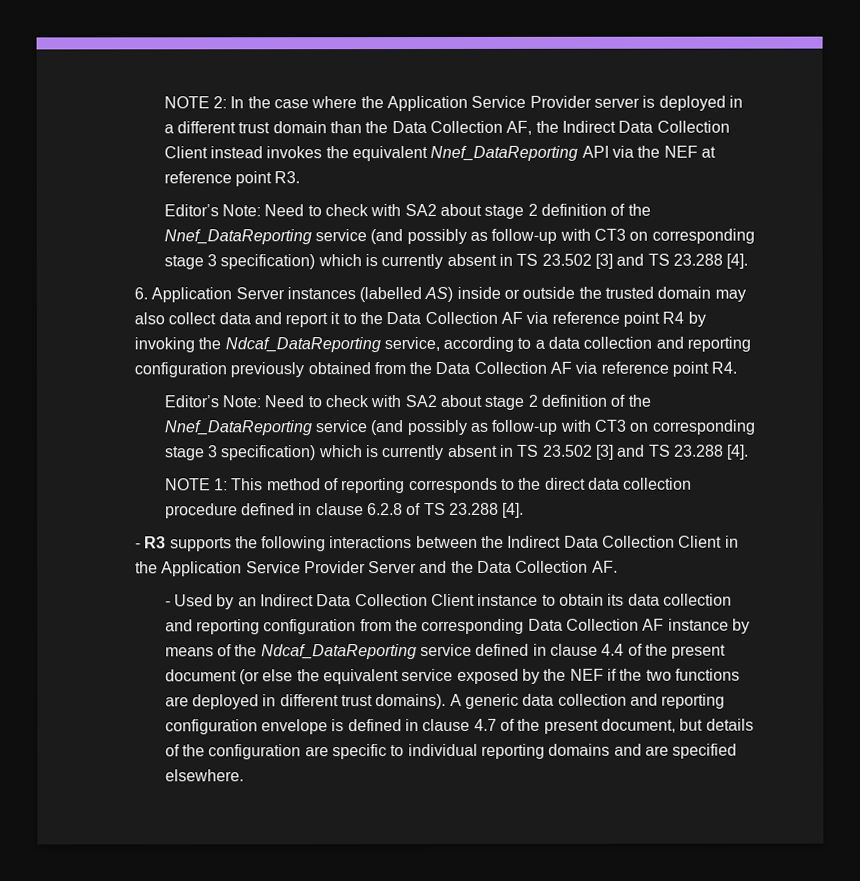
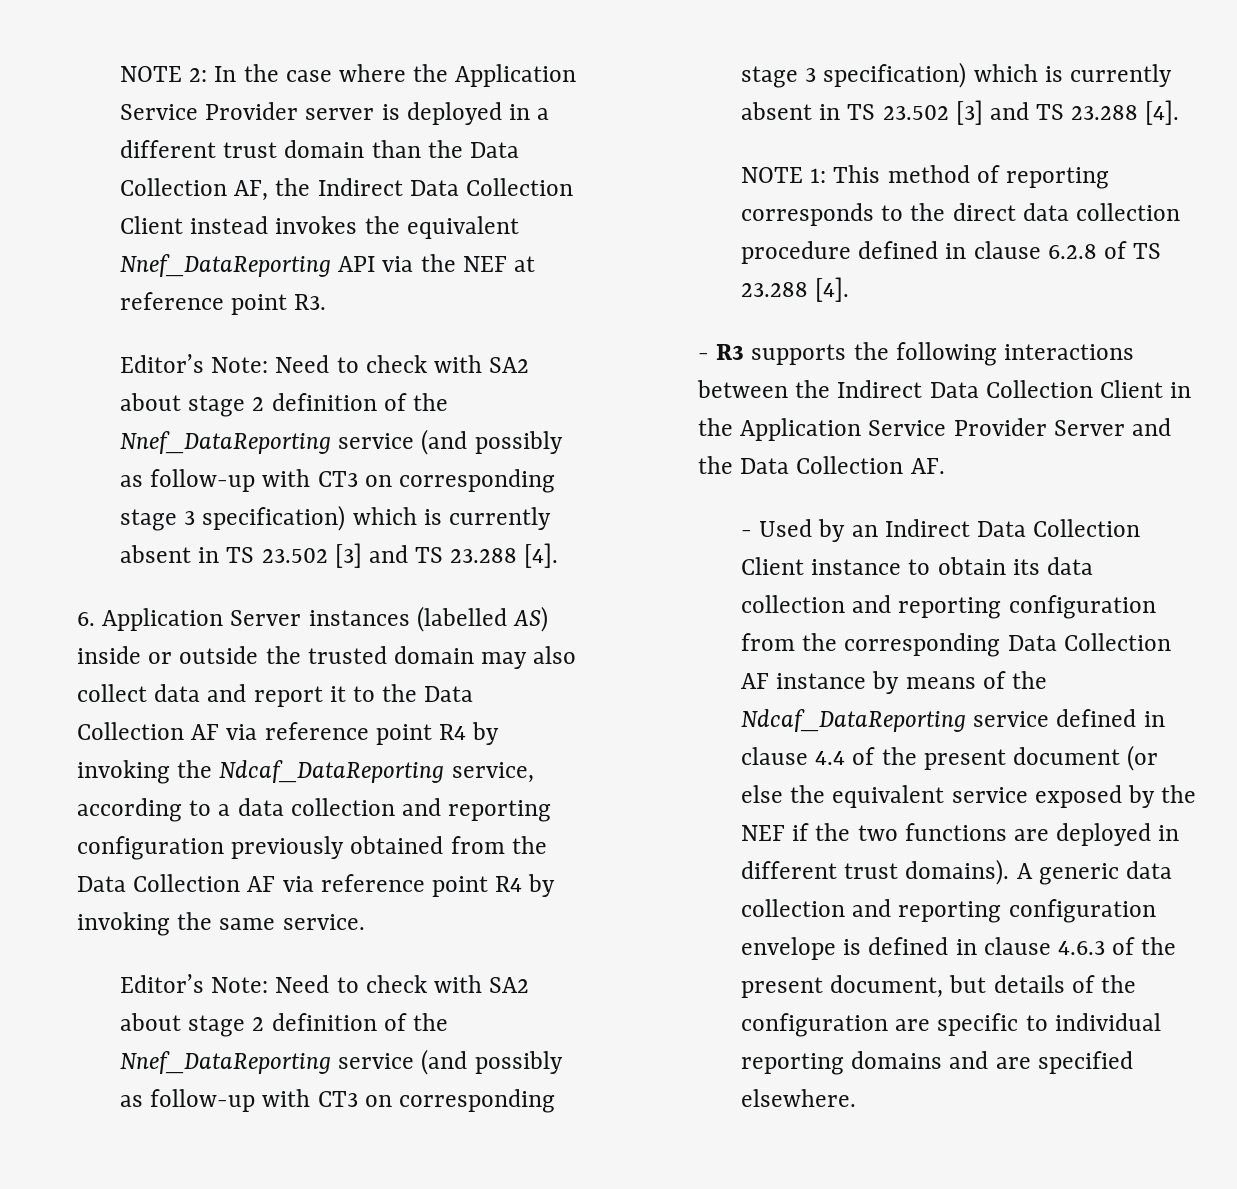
- 6. Application Server instances (labelled AS) inside or outside the trusted domain may also collect data and report it to the Data Collection AF via reference point R4 by invoking the Ndcaf_DataReporting service, according to a data collection and reporting configuration previously obtained from the Data Collection AF via reference point R4.
+ 6. Application Server instances (labelled AS) inside or outside the trusted domain may also collect data and report it to the Data Collection AF via reference point R4 by invoking the Ndcaf_DataReporting service, according to a data collection and reporting configuration previously obtained from the Data Collection AF via reference point R4 by invoking the same service.
- A generic data collection and reporting configuration envelope is defined in clause 4.7 of the present document, but details of the configuration are specific to individual reporting domains and are specified elsewhere.
+ A generic data collection and reporting configuration envelope is defined in clause 4.6.3 of the present document, but details of the configuration are specific to individual reporting domains and are specified elsewhere.

